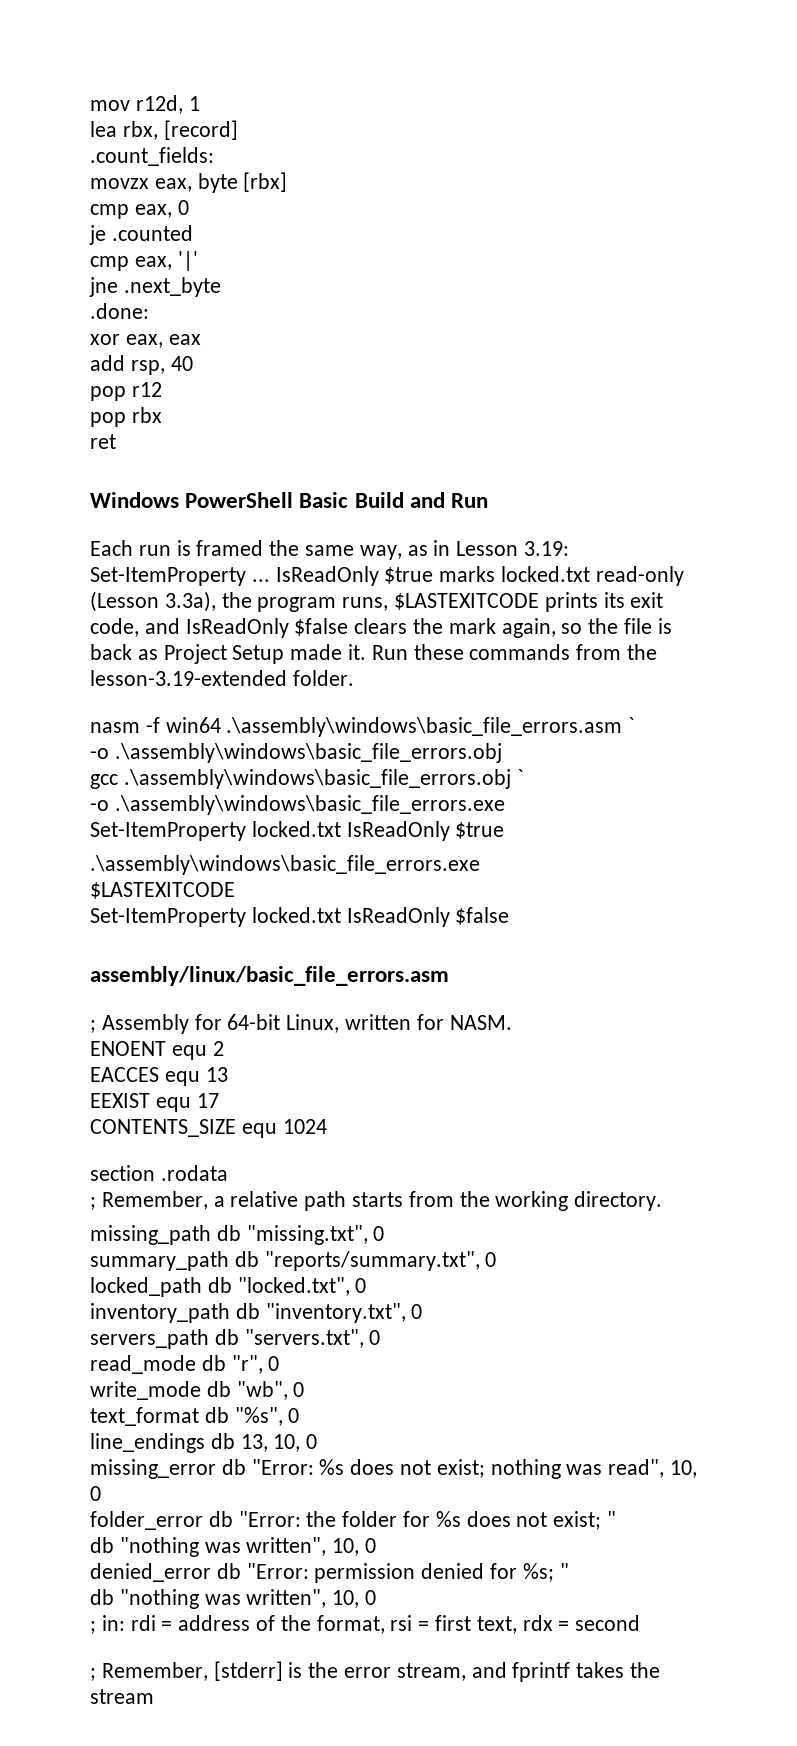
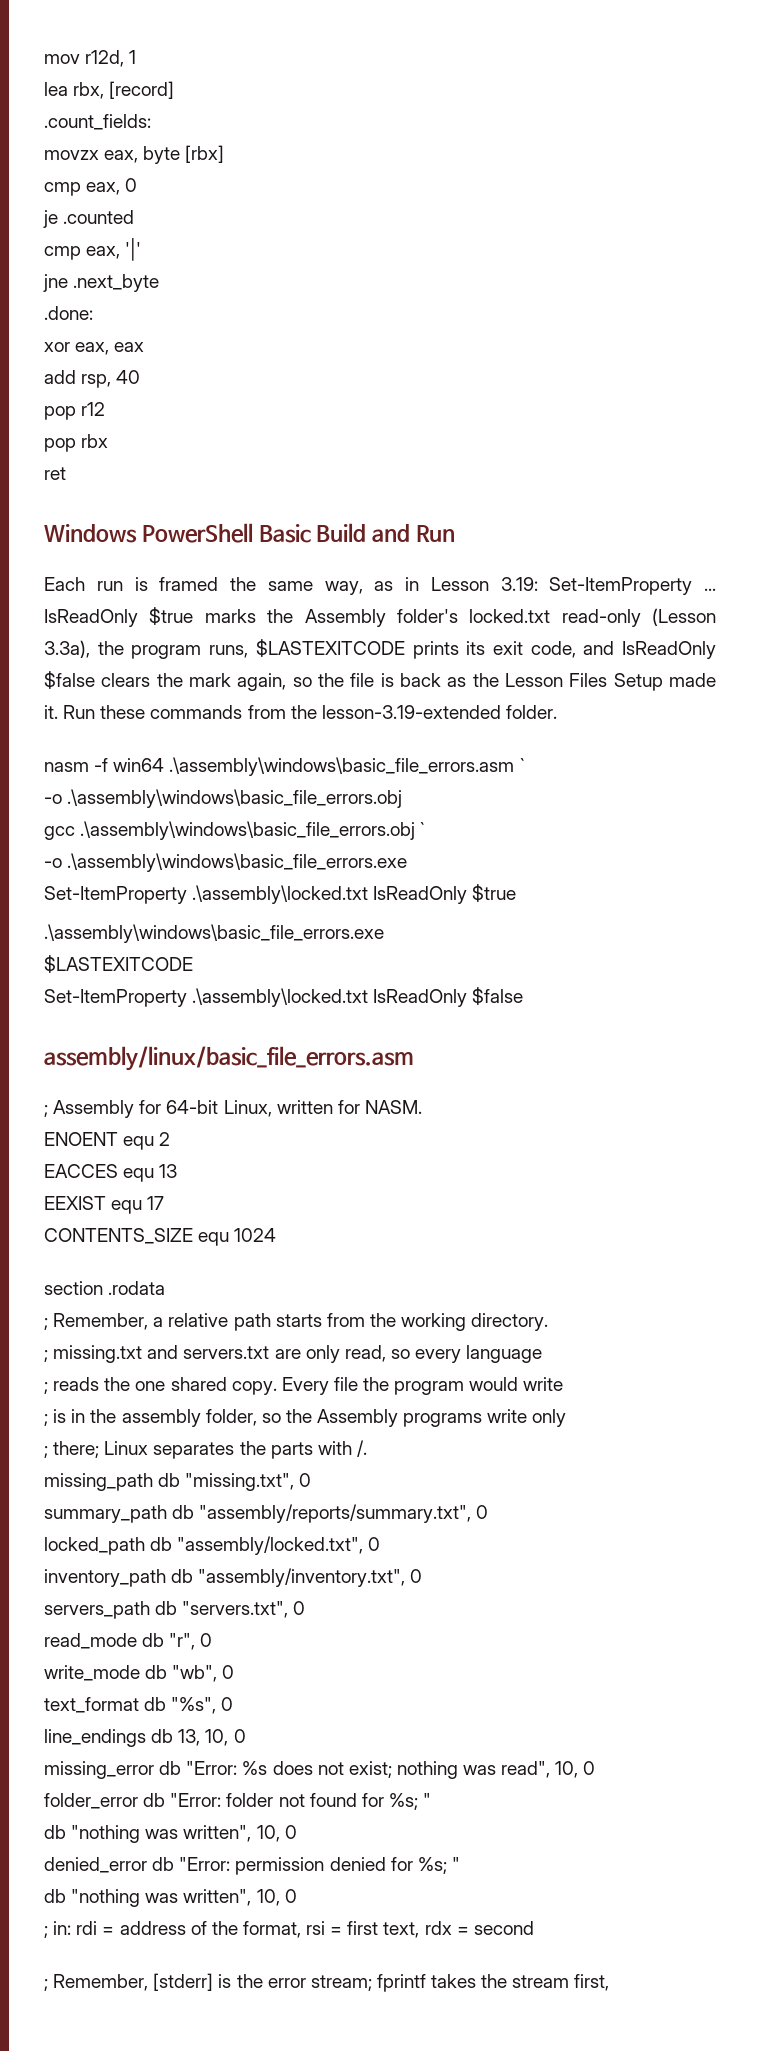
- IsReadOnly $true marks locked.txt read-only (Lesson 3.3a), the program runs, $LASTEXITCODE prints its exit code, and IsReadOnly $false clears the mark again, so the file is back as Project Setup made it.
+ IsReadOnly $true marks the Assembly folder's locked.txt read-only (Lesson 3.3a), the program runs, $LASTEXITCODE prints its exit code, and IsReadOnly $false clears the mark again, so the file is back as the Lesson Files Setup made it.
- Set-ItemProperty locked.txt IsReadOnly $true
+ Set-ItemProperty .\assembly\locked.txt IsReadOnly $true
- Set-ItemProperty locked.txt IsReadOnly $false
+ Set-ItemProperty .\assembly\locked.txt IsReadOnly $false
+ ; missing.txt and servers.txt are only read, so every language
+ ; reads the one shared copy. Every file the program would write
+ ; is in the assembly folder, so the Assembly programs write only
+ ; there; Linux separates the parts with /.
- summary_path db "reports/summary.txt", 0
+ summary_path db "assembly/reports/summary.txt", 0
- locked_path db "locked.txt", 0
+ locked_path db "assembly/locked.txt", 0
- inventory_path db "inventory.txt", 0
+ inventory_path db "assembly/inventory.txt", 0
- folder_error db "Error: the folder for %s does not exist; "
+ folder_error db "Error: folder not found for %s; "
- ; Remember, [stderr] is the error stream, and fprintf takes the stream
+ ; Remember, [stderr] is the error stream; fprintf takes the stream first,

